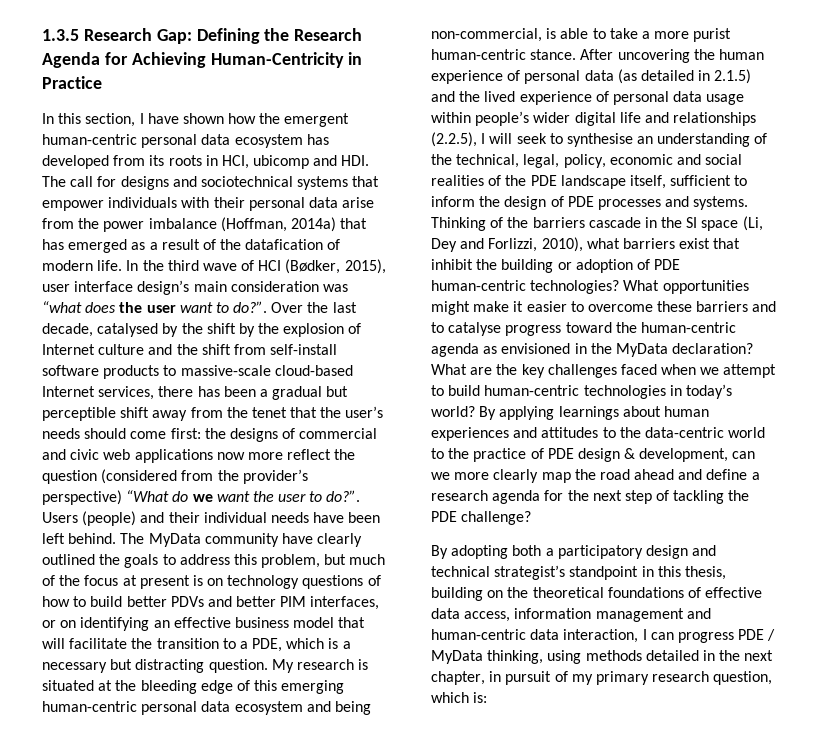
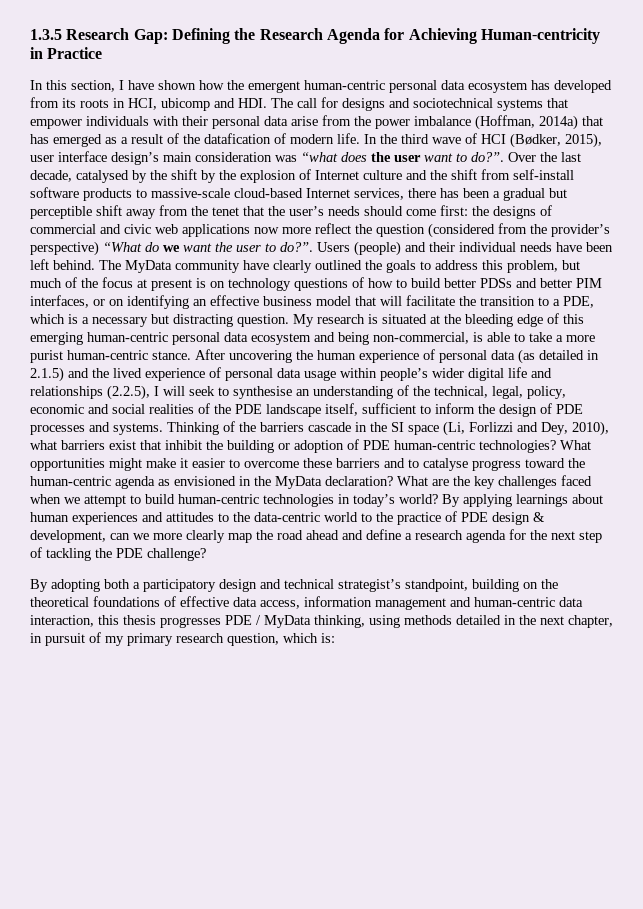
- 1.3.5 Research Gap: Defining the Research Agenda for Achieving Human-Centricity in Practice
+ 1.3.5 Research Gap: Defining the Research Agenda for Achieving Human-centricity in Practice
- The MyData community have clearly outlined the goals to address this problem, but much of the focus at present is on technology questions of how to build better PDVs and better PIM interfaces, or on identifying an effective business model that will facilitate the transition to a PDE, which is a necessary but distracting question.
+ The MyData community have clearly outlined the goals to address this problem, but much of the focus at present is on technology questions of how to build better PDSs and better PIM interfaces, or on identifying an effective business model that will facilitate the transition to a PDE, which is a necessary but distracting question.
- Thinking of the barriers cascade in the SI space (Li, Dey and Forlizzi, 2010), what barriers exist that inhibit the building or adoption of PDE human-centric technologies?
+ Thinking of the barriers cascade in the SI space (Li, Forlizzi and Dey, 2010), what barriers exist that inhibit the building or adoption of PDE human-centric technologies?
- By adopting both a participatory design and technical strategist’s standpoint in this thesis, building on the theoretical foundations of effective data access, information management and human-centric data interaction, I can progress PDE / MyData thinking, using methods detailed in the next chapter, in pursuit of my primary research question, which is:
+ By adopting both a participatory design and technical strategist’s standpoint, building on the theoretical foundations of effective data access, information management and human-centric data interaction, this thesis progresses PDE / MyData thinking, using methods detailed in the next chapter, in pursuit of my primary research question, which is:

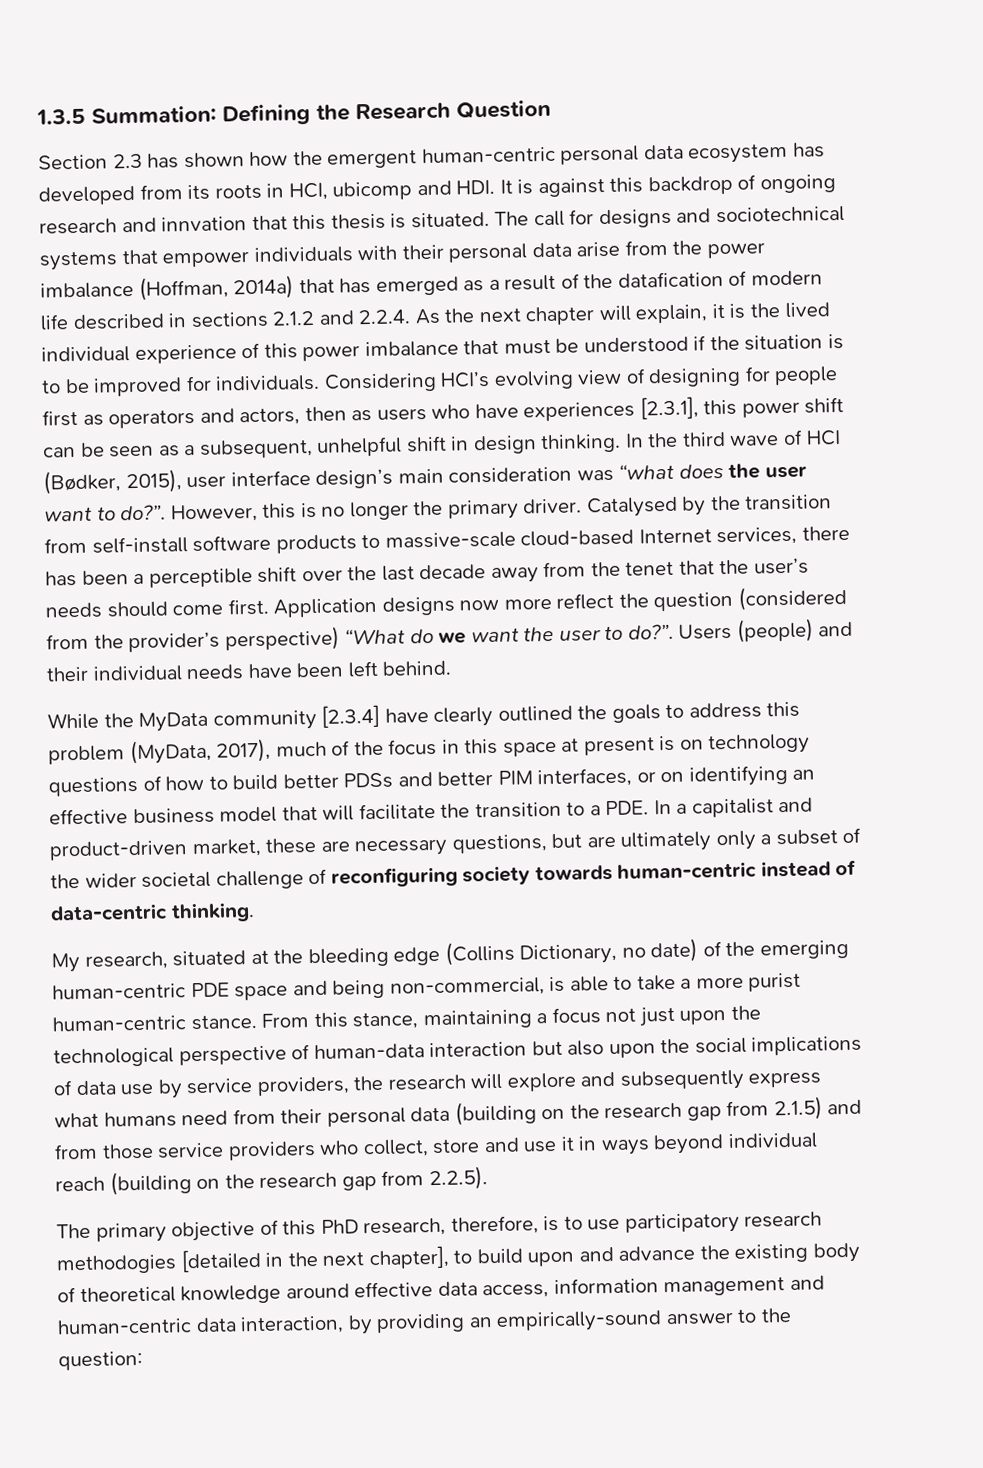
- 1.3.5 Research Gap: Defining the Research Agenda for Achieving Human-centricity in Practice
- In this section, I have shown how the emergent human-centric personal data ecosystem has developed from its roots in HCI, ubicomp and HDI. The call for designs and sociotechnical systems that empower individuals with their personal data arise from the power imbalance (Hoffman, 2014a) that has emerged as a result of the datafication of modern life.
+ 1.3.5 Summation: Defining the Research Question
+ Section 2.3 has shown how the emergent human-centric personal data ecosystem has developed from its roots in HCI, ubicomp and HDI. It is against this backdrop of ongoing research and innvation that this thesis is situated. The call for designs and sociotechnical systems that empower individuals with their personal data arise from the power imbalance (Hoffman, 2014a) that has emerged as a result of the datafication of modern life described in sections 2.1.2 and 2.2.4. As the next chapter will explain, it is the lived individual experience of this power imbalance that must be understood if the situation is to be improved for individuals. Considering HCI’s evolving view of designing for people first as operators and actors, then as users who have experiences [2.3.1], this power shift can be seen as a subsequent, unhelpful shift in design thinking.
- Over the last decade, catalysed by the shift by the explosion of Internet culture and the shift from self-install software products to massive-scale cloud-based Internet services, there has been a gradual but perceptible shift away from the tenet that the user’s needs should come first: the designs of commercial and civic web applications now more reflect the question (considered from the provider’s perspective) “What do we want the user to do?”.
+ However, this is no longer the primary driver. Catalysed by the transition from self-install software products to massive-scale cloud-based Internet services, there has been a perceptible shift over the last decade away from the tenet that the user’s needs should come first. Application designs now more reflect the question (considered from the provider’s perspective) “What do we want the user to do?”.
- Users (people) and their individual needs have been left behind. The MyData community have clearly outlined the goals to address this problem, but much of the focus at present is on technology questions of how to build better PDSs and better PIM interfaces, or on identifying an effective business model that will facilitate the transition to a PDE, which is a necessary but distracting question. My research is situated at the bleeding edge of this emerging human-centric personal data ecosystem and being non-commercial, is able to take a more purist human-centric stance.
+ Users (people) and their individual needs have been left behind.
+ While the MyData community [2.3.4] have clearly outlined the goals to address this problem (MyData, 2017), much of the focus in this space at present is on technology questions of how to build better PDSs and better PIM interfaces, or on identifying an effective business model that will facilitate the transition to a PDE. In a capitalist and product-driven market, these are necessary questions, but are ultimately only a subset of the wider societal challenge of reconfiguring society towards human-centric instead of data-centric thinking.
+ My research, situated at the bleeding edge (Collins Dictionary, no date) of the emerging human-centric PDE space and being non-commercial, is able to take a more purist human-centric stance.
- After uncovering the human experience of personal data (as detailed in 2.1.5) and the lived experience of personal data usage within people’s wider digital life and relationships (2.2.5), I will seek to synthesise an understanding of the technical, legal, policy, economic and social realities of the PDE landscape itself, sufficient to inform the design of PDE processes and systems. Thinking of the barriers cascade in the SI space (Li, Forlizzi and Dey, 2010), what barriers exist that inhibit the building or adoption of PDE human-centric technologies? What opportunities might make it easier to overcome these barriers and to catalyse progress toward the human-centric agenda as envisioned in the MyData declaration? What are the key challenges faced when we attempt to build human-centric technologies in today’s world? By applying learnings about human experiences and attitudes to the data-centric world to the practice of PDE design & development, can we more clearly map the road ahead and define a research agenda for the next step of tackling the PDE challenge?
- By adopting both a participatory design and technical strategist’s standpoint, building on the theoretical foundations of effective data access, information management and human-centric data interaction, this thesis progresses PDE / MyData thinking, using methods detailed in the next chapter, in pursuit of my primary research question, which is:
+ From this stance, maintaining a focus not just upon the technological perspective of human-data interaction but also upon the social implications of data use by service providers, the research will explore and subsequently express what humans need from their personal data (building on the research gap from 2.1.5) and from those service providers who collect, store and use it in ways beyond individual reach (building on the research gap from 2.2.5).
+ The primary objective of this PhD research, therefore, is to use participatory research methodogies [detailed in the next chapter], to build upon and advance the existing body of theoretical knowledge around effective data access, information management and human-centric data interaction, by providing an empirically-sound answer to the question:

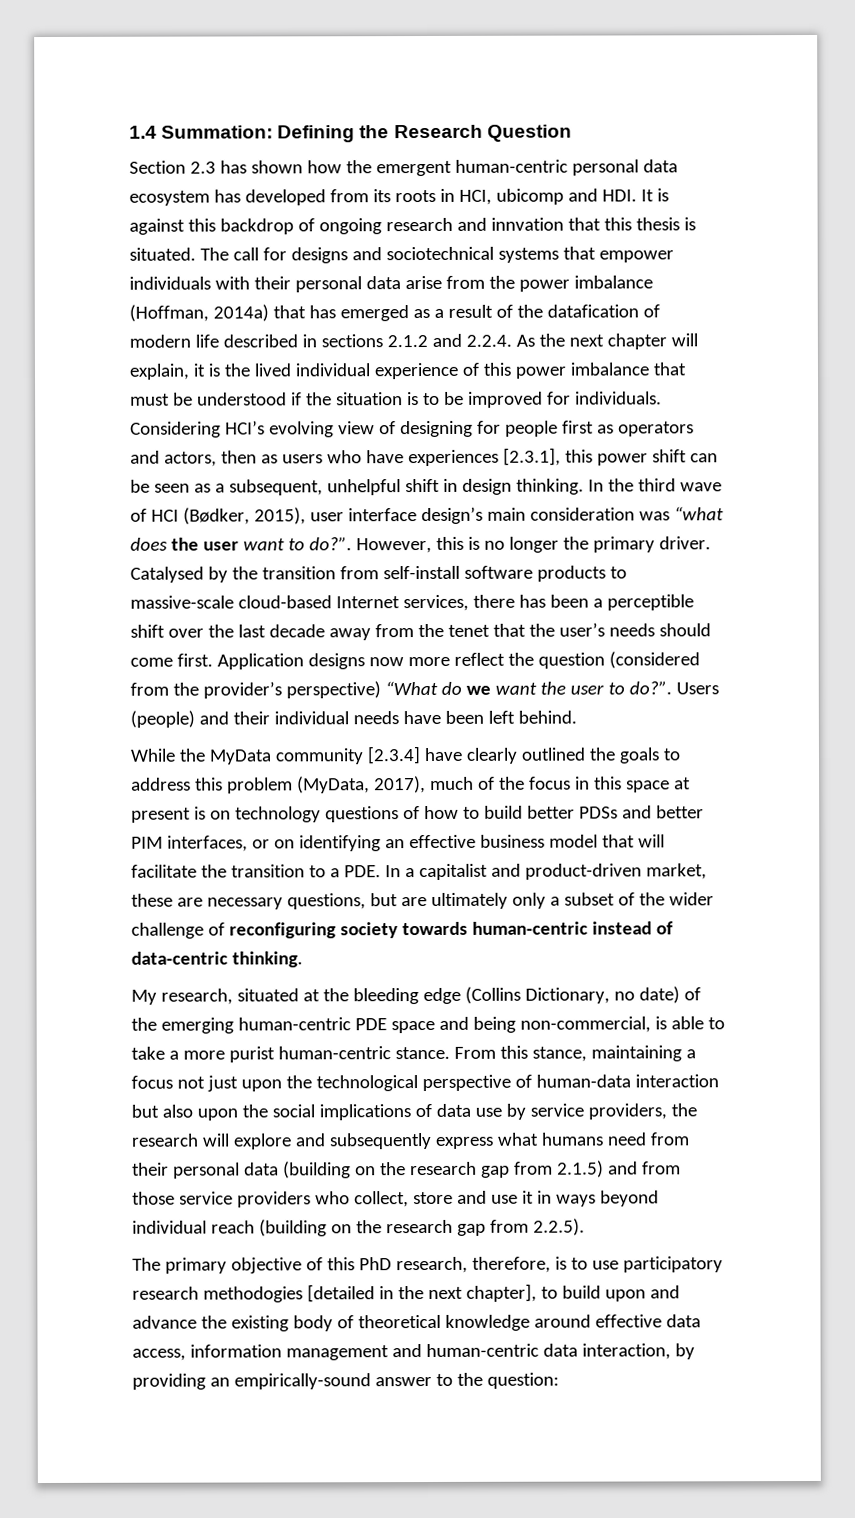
- 1.3.5 Summation: Defining the Research Question
+ 1.4 Summation: Defining the Research Question
- While the MyData community [2.3.4] have clearly outlined the goals to address this problem (MyData, 2017), much of the focus in this space at present is on technology questions of how to build better PDSs and better PIM interfaces, or on identifying an effective business model that will facilitate the transition to a PDE. In a capitalist and product-driven market, these are necessary questions, but are ultimately only a subset of the wider societal challenge of reconfiguring society towards human-centric instead of data-centric thinking.
+ While the MyData community [2.3.4] have clearly outlined the goals to address this problem (MyData, 2017), much of the focus in this space at present is on technology questions of how to build better PDSs and better PIM interfaces, or on identifying an effective business model that will facilitate the transition to a PDE. In a capitalist and product-driven market, these are necessary questions, but are ultimately only a subset of the wider challenge of reconfiguring society towards human-centric instead of data-centric thinking.

